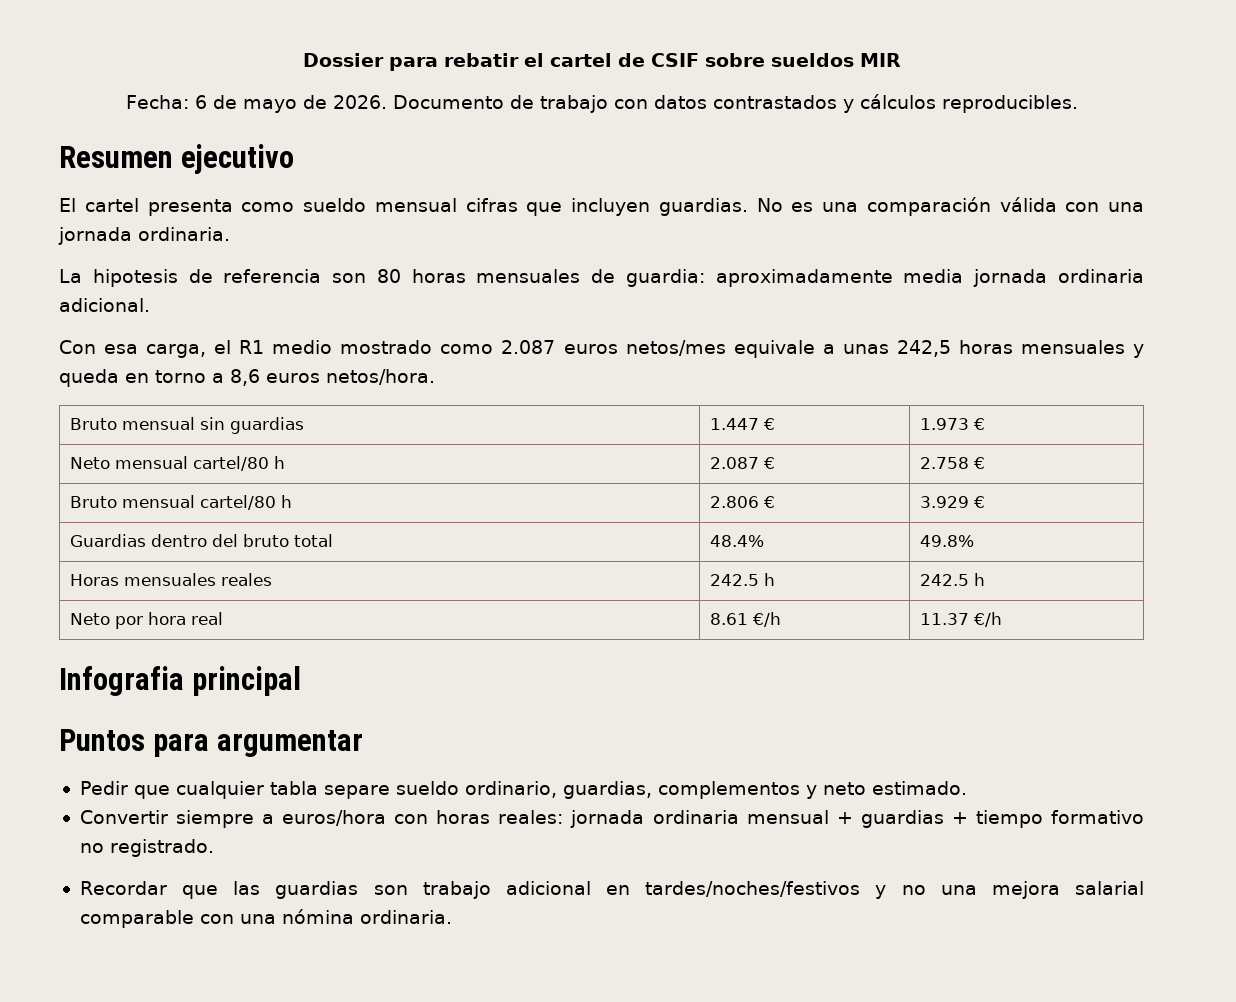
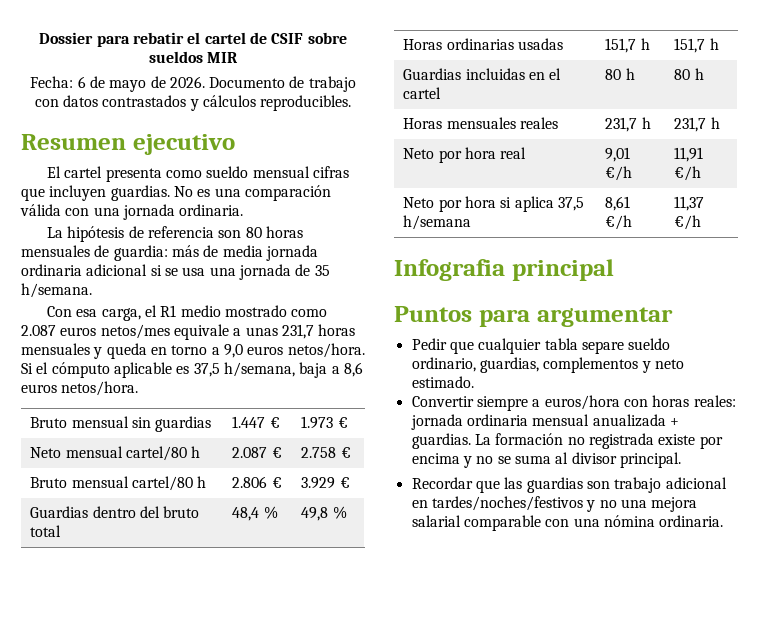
- La hipotesis de referencia son 80 horas mensuales de guardia: aproximadamente media jornada ordinaria adicional.
+ La hipótesis de referencia son 80 horas mensuales de guardia: más de media jornada ordinaria adicional si se usa una jornada de 35 h/semana.
- Con esa carga, el R1 medio mostrado como 2.087 euros netos/mes equivale a unas 242,5 horas mensuales y queda en torno a 8,6 euros netos/hora.
+ Con esa carga, el R1 medio mostrado como 2.087 euros netos/mes equivale a unas 231,7 horas mensuales y queda en torno a 9,0 euros netos/hora. Si el cómputo aplicable es 37,5 h/semana, baja a 8,6 euros netos/hora.
- Guardias dentro del bruto total | 48.4% | 49.8%
+ Guardias dentro del bruto total | 48,4 % | 49,8 %
+ Horas ordinarias usadas | 151,7 h | 151,7 h
+ Guardias incluidas en el cartel | 80 h | 80 h
- Horas mensuales reales | 242.5 h | 242.5 h
+ Horas mensuales reales | 231,7 h | 231,7 h
- Neto por hora real | 8.61 €/h | 11.37 €/h
+ Neto por hora real | 9,01 €/h | 11,91 €/h
+ Neto por hora si aplica 37,5 h/semana | 8,61 €/h | 11,37 €/h
- Convertir siempre a euros/hora con horas reales: jornada ordinaria mensual + guardias + tiempo formativo no registrado.
+ Convertir siempre a euros/hora con horas reales: jornada ordinaria mensual anualizada + guardias. La formación no registrada existe por encima y no se suma al divisor principal.

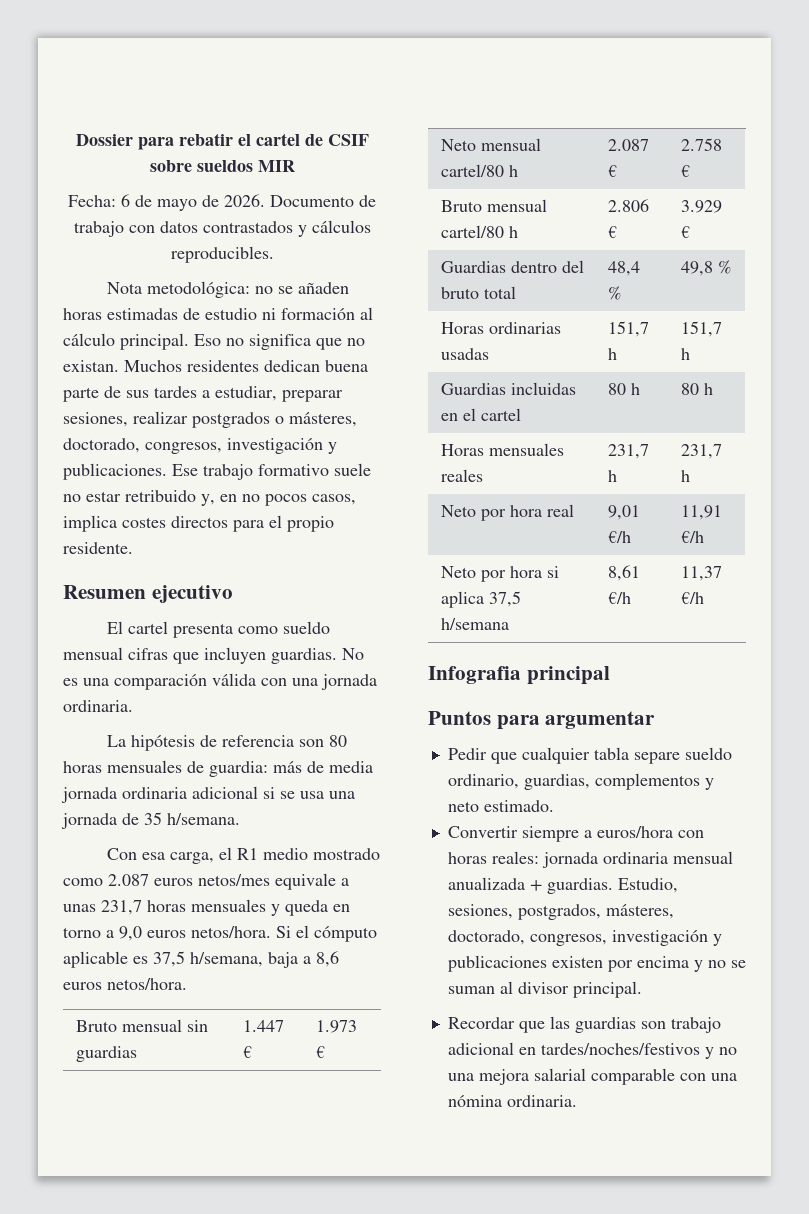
+ Nota metodológica: no se añaden horas estimadas de estudio ni formación al cálculo principal. Eso no significa que no existan. Muchos residentes dedican buena parte de sus tardes a estudiar, preparar sesiones, realizar postgrados o másteres, doctorado, congresos, investigación y publicaciones. Ese trabajo formativo suele no estar retribuido y, en no pocos casos, implica costes directos para el propio residente.
- La formación no registrada existe por encima y no se suma al divisor principal.
+ Estudio, sesiones, postgrados, másteres, doctorado, congresos, investigación y publicaciones existen por encima y no se suman al divisor principal.

